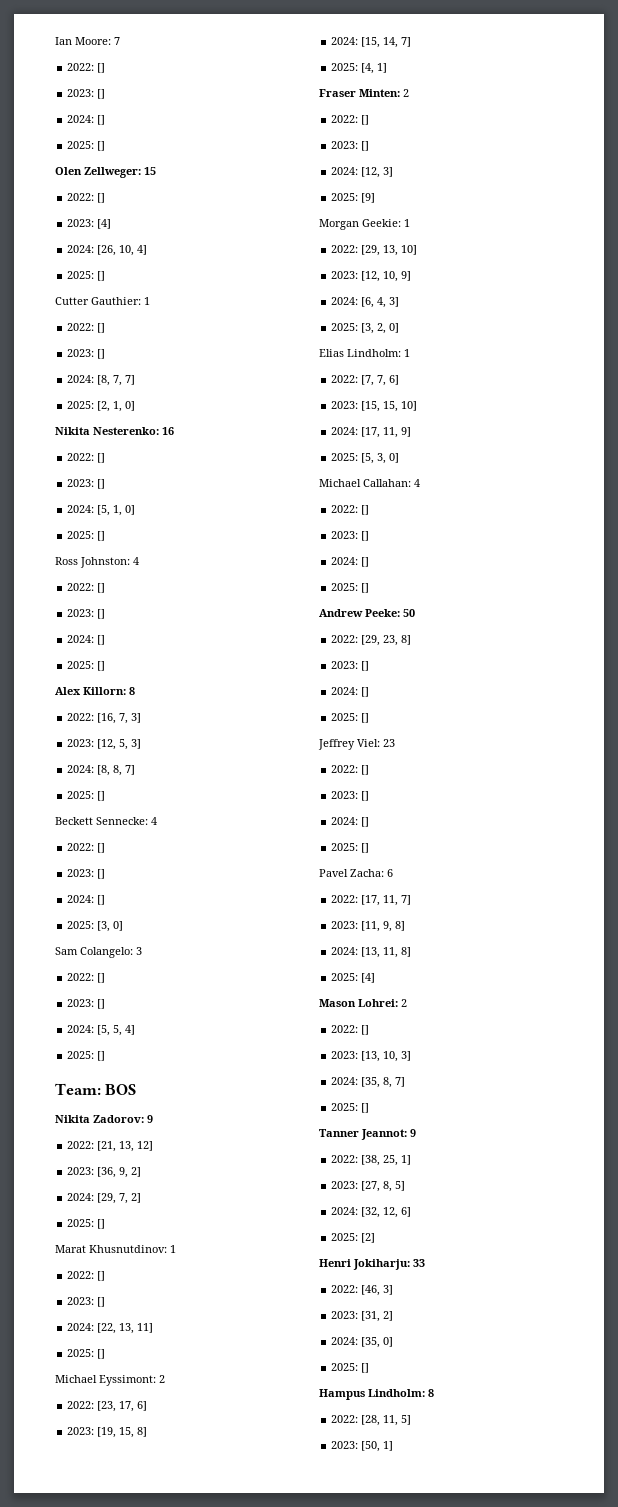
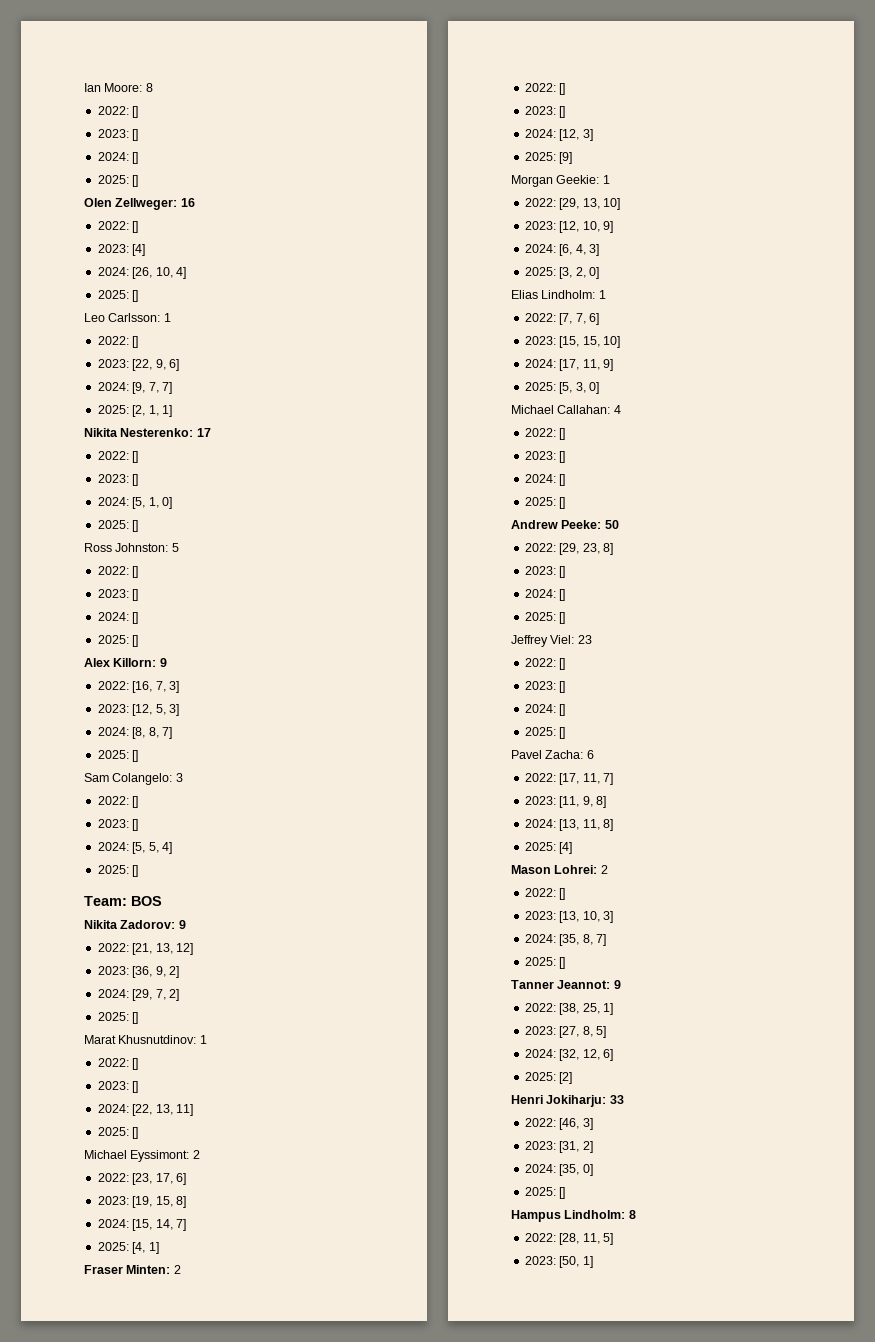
- Ian Moore: 7
+ Ian Moore: 8
- Olen Zellweger: 15
+ Olen Zellweger: 16
- Cutter Gauthier: 1
+ Leo Carlsson: 1
  2022: []
- 2023: []
- 2024: [8, 7, 7]
+ 2023: [22, 9, 6]
+ 2024: [9, 7, 7]
- 2025: [2, 1, 0]
+ 2025: [2, 1, 1]
- Nikita Nesterenko: 16
+ Nikita Nesterenko: 17
- Ross Johnston: 4
+ Ross Johnston: 5
- Alex Killorn: 8
+ Alex Killorn: 9
- Beckett Sennecke: 4
- 2022: []
- 2023: []
- 2024: []
- 2025: [3, 0]

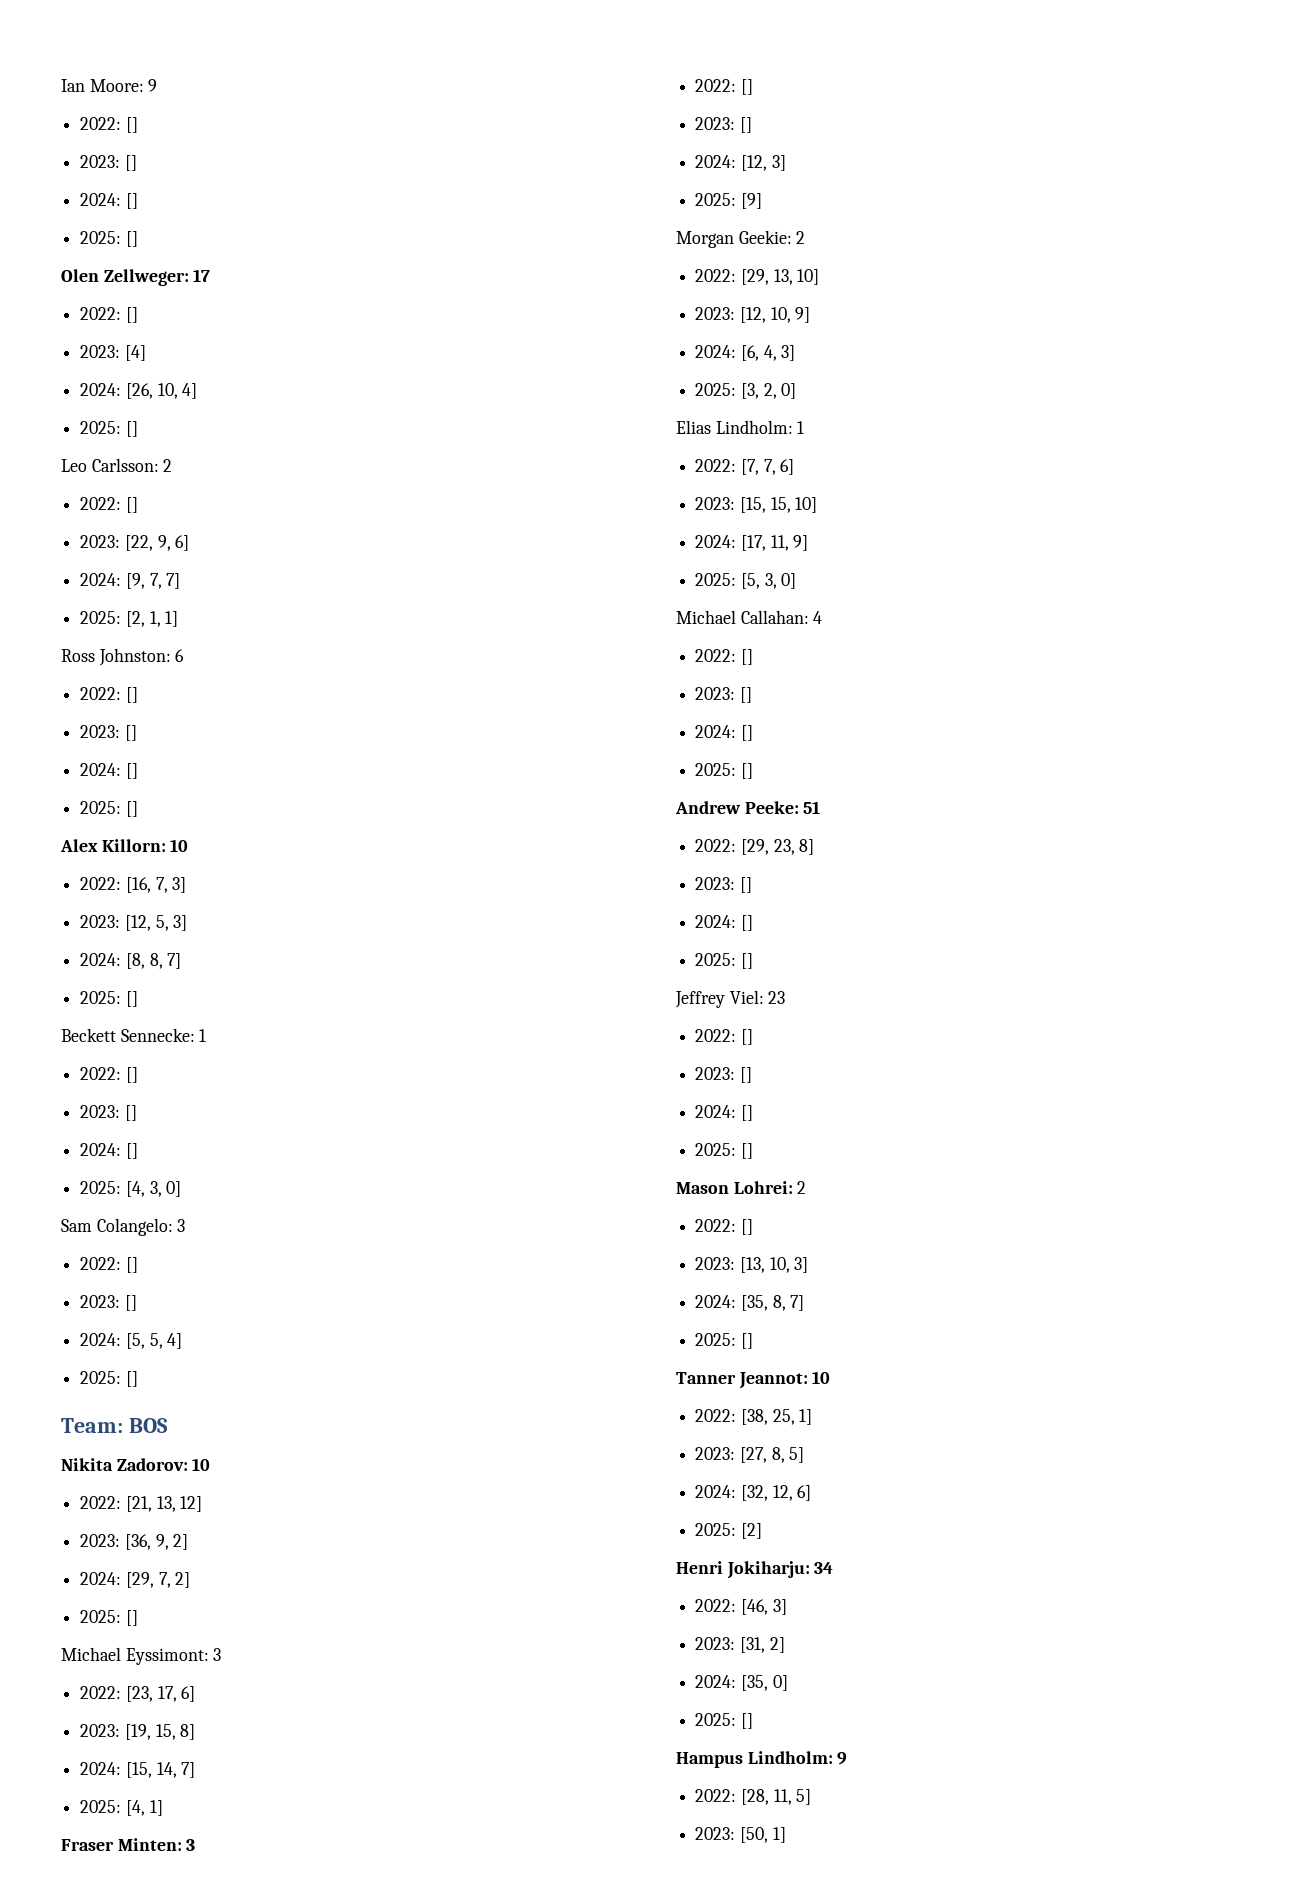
- Ian Moore: 8
+ Ian Moore: 9
- Olen Zellweger: 16
+ Olen Zellweger: 17
- Leo Carlsson: 1
+ Leo Carlsson: 2
- Nikita Nesterenko: 17
- 2022: []
- 2023: []
- 2024: [5, 1, 0]
- 2025: []
- Ross Johnston: 5
+ Ross Johnston: 6
- Alex Killorn: 9
+ Alex Killorn: 10
+ Beckett Sennecke: 1
+ 2022: []
+ 2023: []
+ 2024: []
+ 2025: [4, 3, 0]
- Nikita Zadorov: 9
+ Nikita Zadorov: 10
- Marat Khusnutdinov: 1
- 2022: []
- 2023: []
- 2024: [22, 13, 11]
- 2025: []
- Michael Eyssimont: 2
+ Michael Eyssimont: 3
- Fraser Minten: 2
+ Fraser Minten: 3
- Morgan Geekie: 1
+ Morgan Geekie: 2
- Andrew Peeke: 50
+ Andrew Peeke: 51
- Pavel Zacha: 6
- 2022: [17, 11, 7]
- 2023: [11, 9, 8]
- 2024: [13, 11, 8]
- 2025: [4]
- Tanner Jeannot: 9
+ Tanner Jeannot: 10
- Henri Jokiharju: 33
+ Henri Jokiharju: 34
- Hampus Lindholm: 8
+ Hampus Lindholm: 9

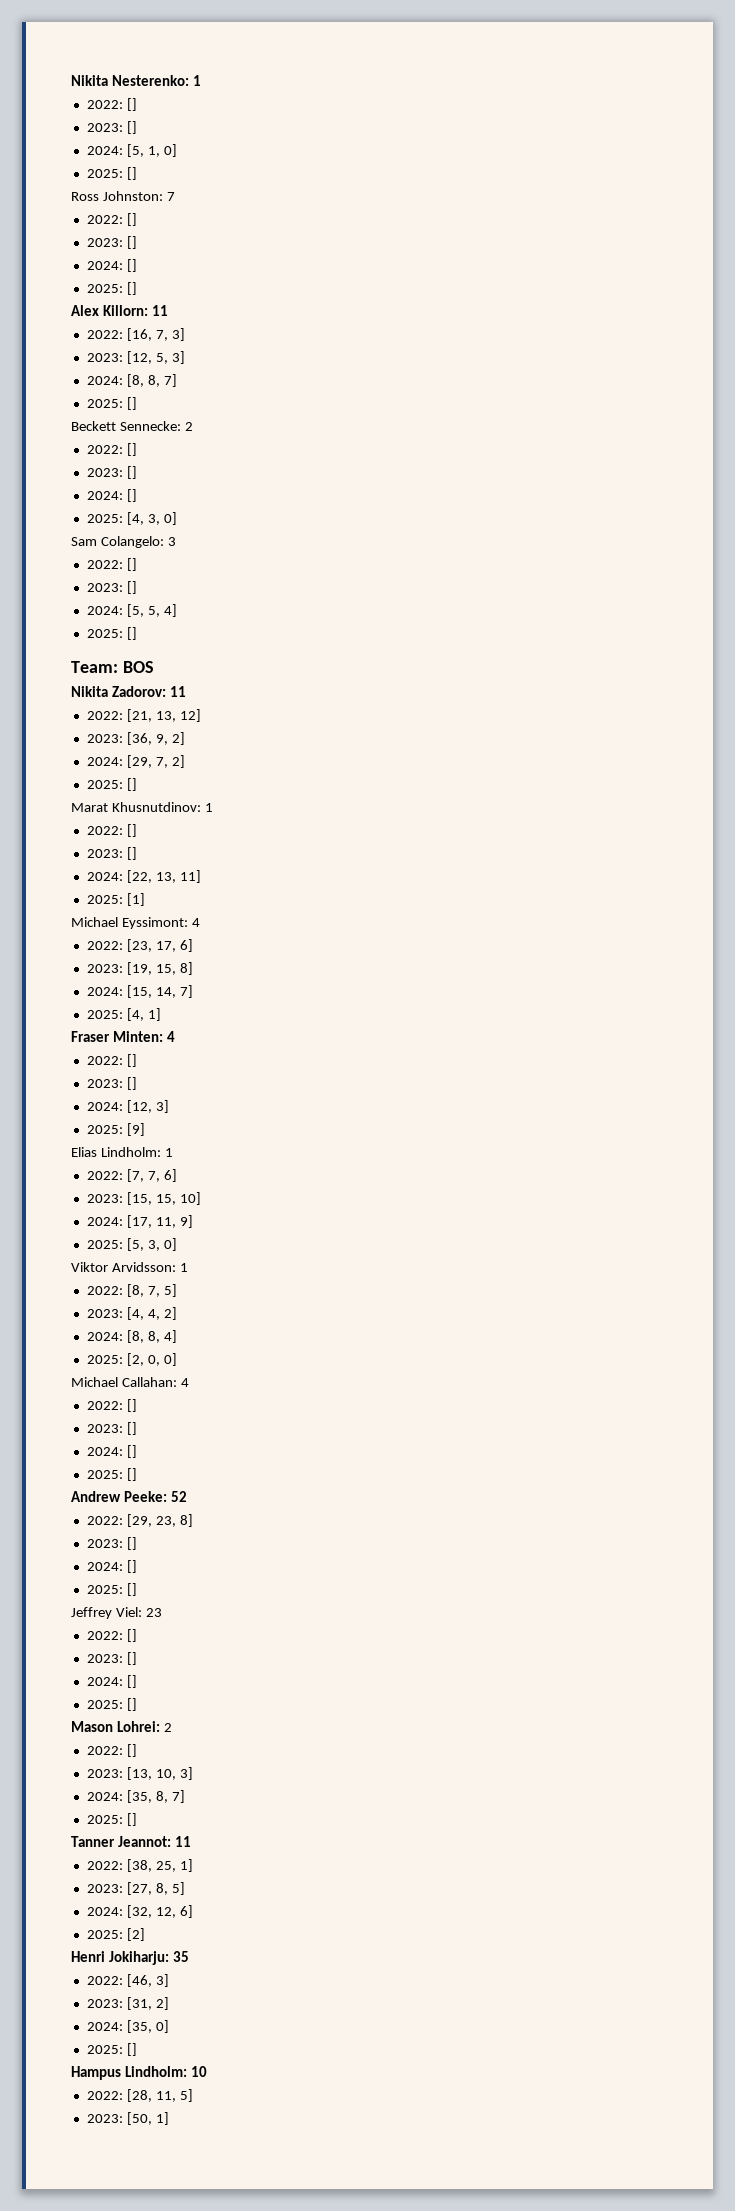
- Ian Moore: 9
+ Nikita Nesterenko: 1
  2022: []
  2023: []
- 2024: []
+ 2024: [5, 1, 0]
  2025: []
- Olen Zellweger: 17
- 2022: []
- 2023: [4]
- 2024: [26, 10, 4]
- 2025: []
- Leo Carlsson: 2
- 2022: []
- 2023: [22, 9, 6]
- 2024: [9, 7, 7]
- 2025: [2, 1, 1]
- Ross Johnston: 6
+ Ross Johnston: 7
- Alex Killorn: 10
+ Alex Killorn: 11
- Beckett Sennecke: 1
+ Beckett Sennecke: 2
- Nikita Zadorov: 10
+ Nikita Zadorov: 11
+ Marat Khusnutdinov: 1
+ 2022: []
+ 2023: []
+ 2024: [22, 13, 11]
+ 2025: [1]
- Michael Eyssimont: 3
+ Michael Eyssimont: 4
- Fraser Minten: 3
+ Fraser Minten: 4
- Morgan Geekie: 2
- 2022: [29, 13, 10]
- 2023: [12, 10, 9]
- 2024: [6, 4, 3]
- 2025: [3, 2, 0]
+ Viktor Arvidsson: 1
+ 2022: [8, 7, 5]
+ 2023: [4, 4, 2]
+ 2024: [8, 8, 4]
+ 2025: [2, 0, 0]
- Andrew Peeke: 51
+ Andrew Peeke: 52
- Tanner Jeannot: 10
+ Tanner Jeannot: 11
- Henri Jokiharju: 34
+ Henri Jokiharju: 35
- Hampus Lindholm: 9
+ Hampus Lindholm: 10

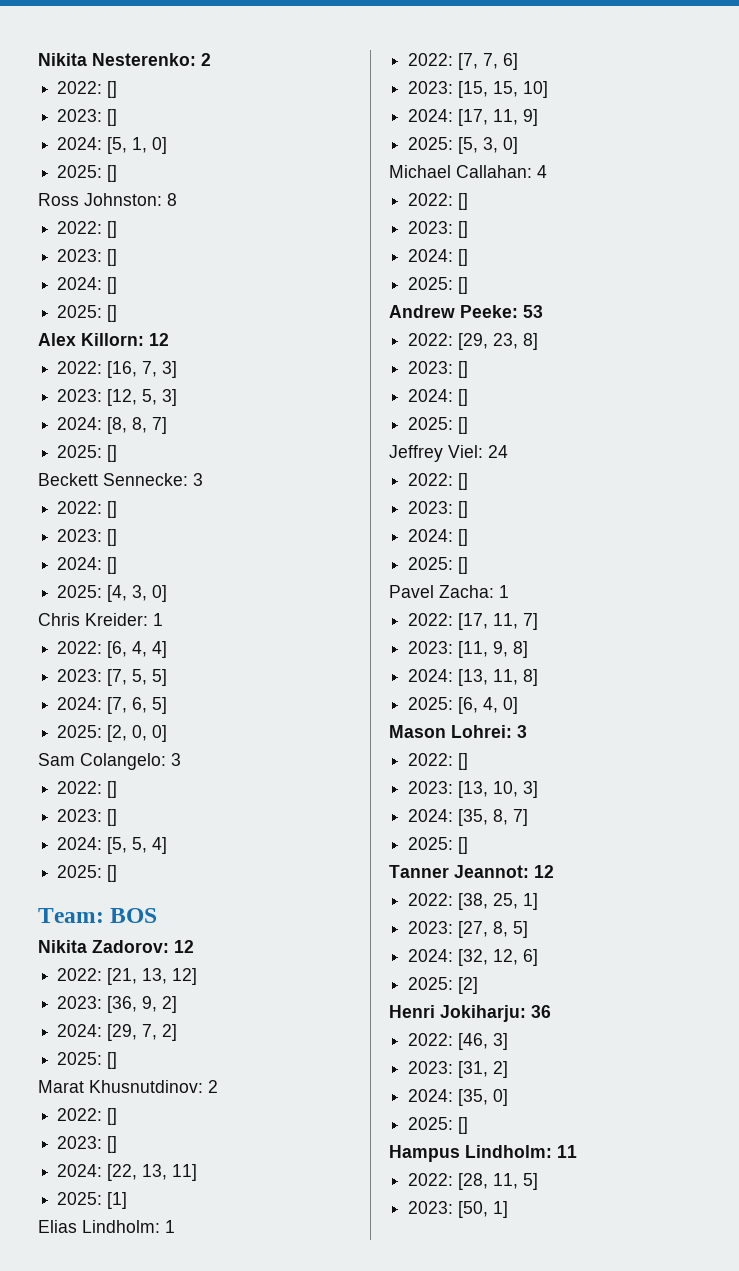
- Nikita Nesterenko: 1
+ Nikita Nesterenko: 2
- Ross Johnston: 7
+ Ross Johnston: 8
- Alex Killorn: 11
+ Alex Killorn: 12
- Beckett Sennecke: 2
+ Beckett Sennecke: 3
+ Chris Kreider: 1
+ 2022: [6, 4, 4]
+ 2023: [7, 5, 5]
+ 2024: [7, 6, 5]
+ 2025: [2, 0, 0]
- Nikita Zadorov: 11
+ Nikita Zadorov: 12
- Marat Khusnutdinov: 1
+ Marat Khusnutdinov: 2
- Michael Eyssimont: 4
- 2022: [23, 17, 6]
- 2023: [19, 15, 8]
- 2024: [15, 14, 7]
- 2025: [4, 1]
- Fraser Minten: 4
- 2022: []
- 2023: []
- 2024: [12, 3]
- 2025: [9]
- Viktor Arvidsson: 1
- 2022: [8, 7, 5]
- 2023: [4, 4, 2]
- 2024: [8, 8, 4]
- 2025: [2, 0, 0]
- Andrew Peeke: 52
+ Andrew Peeke: 53
- Jeffrey Viel: 23
+ Jeffrey Viel: 24
  2022: []
  2023: []
  2024: []
  2025: []
+ Pavel Zacha: 1
+ 2022: [17, 11, 7]
+ 2023: [11, 9, 8]
+ 2024: [13, 11, 8]
+ 2025: [6, 4, 0]
- Mason Lohrei: 2
+ Mason Lohrei: 3
- Tanner Jeannot: 11
+ Tanner Jeannot: 12
- Henri Jokiharju: 35
+ Henri Jokiharju: 36
- Hampus Lindholm: 10
+ Hampus Lindholm: 11

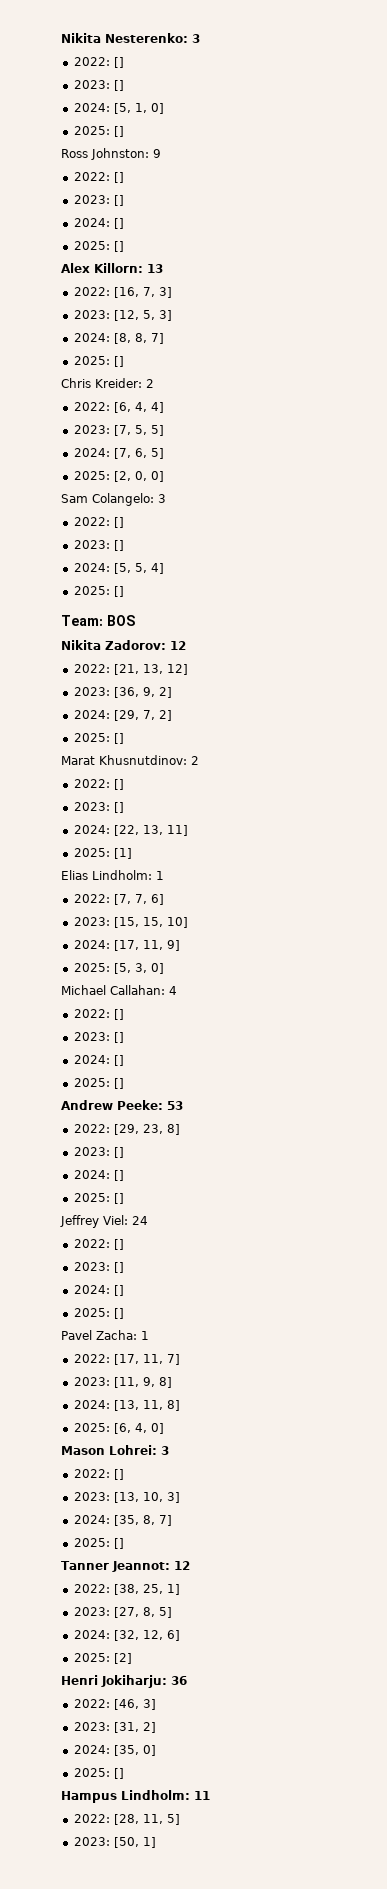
- Nikita Nesterenko: 2
+ Nikita Nesterenko: 3
- Ross Johnston: 8
+ Ross Johnston: 9
- Alex Killorn: 12
+ Alex Killorn: 13
- Beckett Sennecke: 3
- 2022: []
- 2023: []
- 2024: []
- 2025: [4, 3, 0]
- Chris Kreider: 1
+ Chris Kreider: 2

